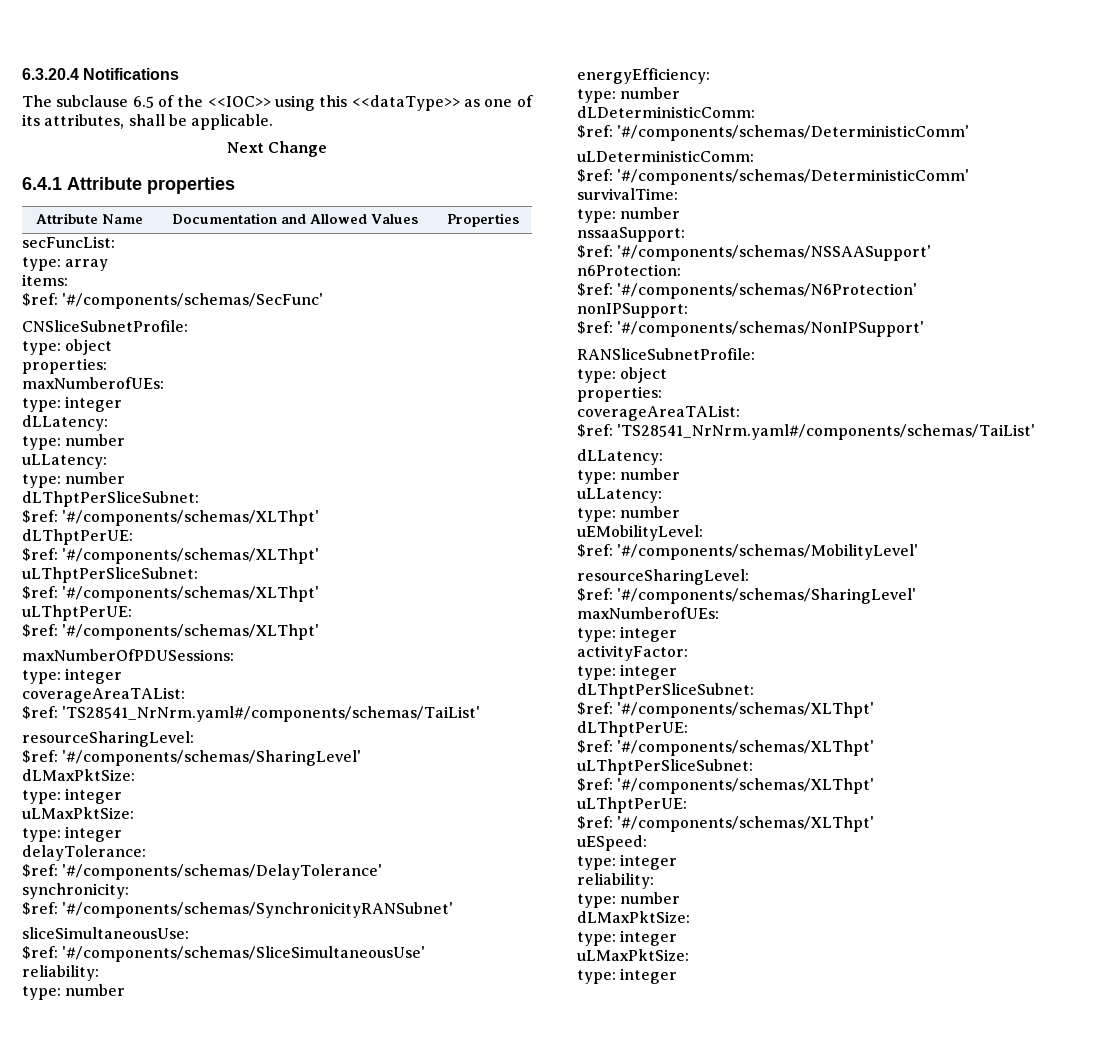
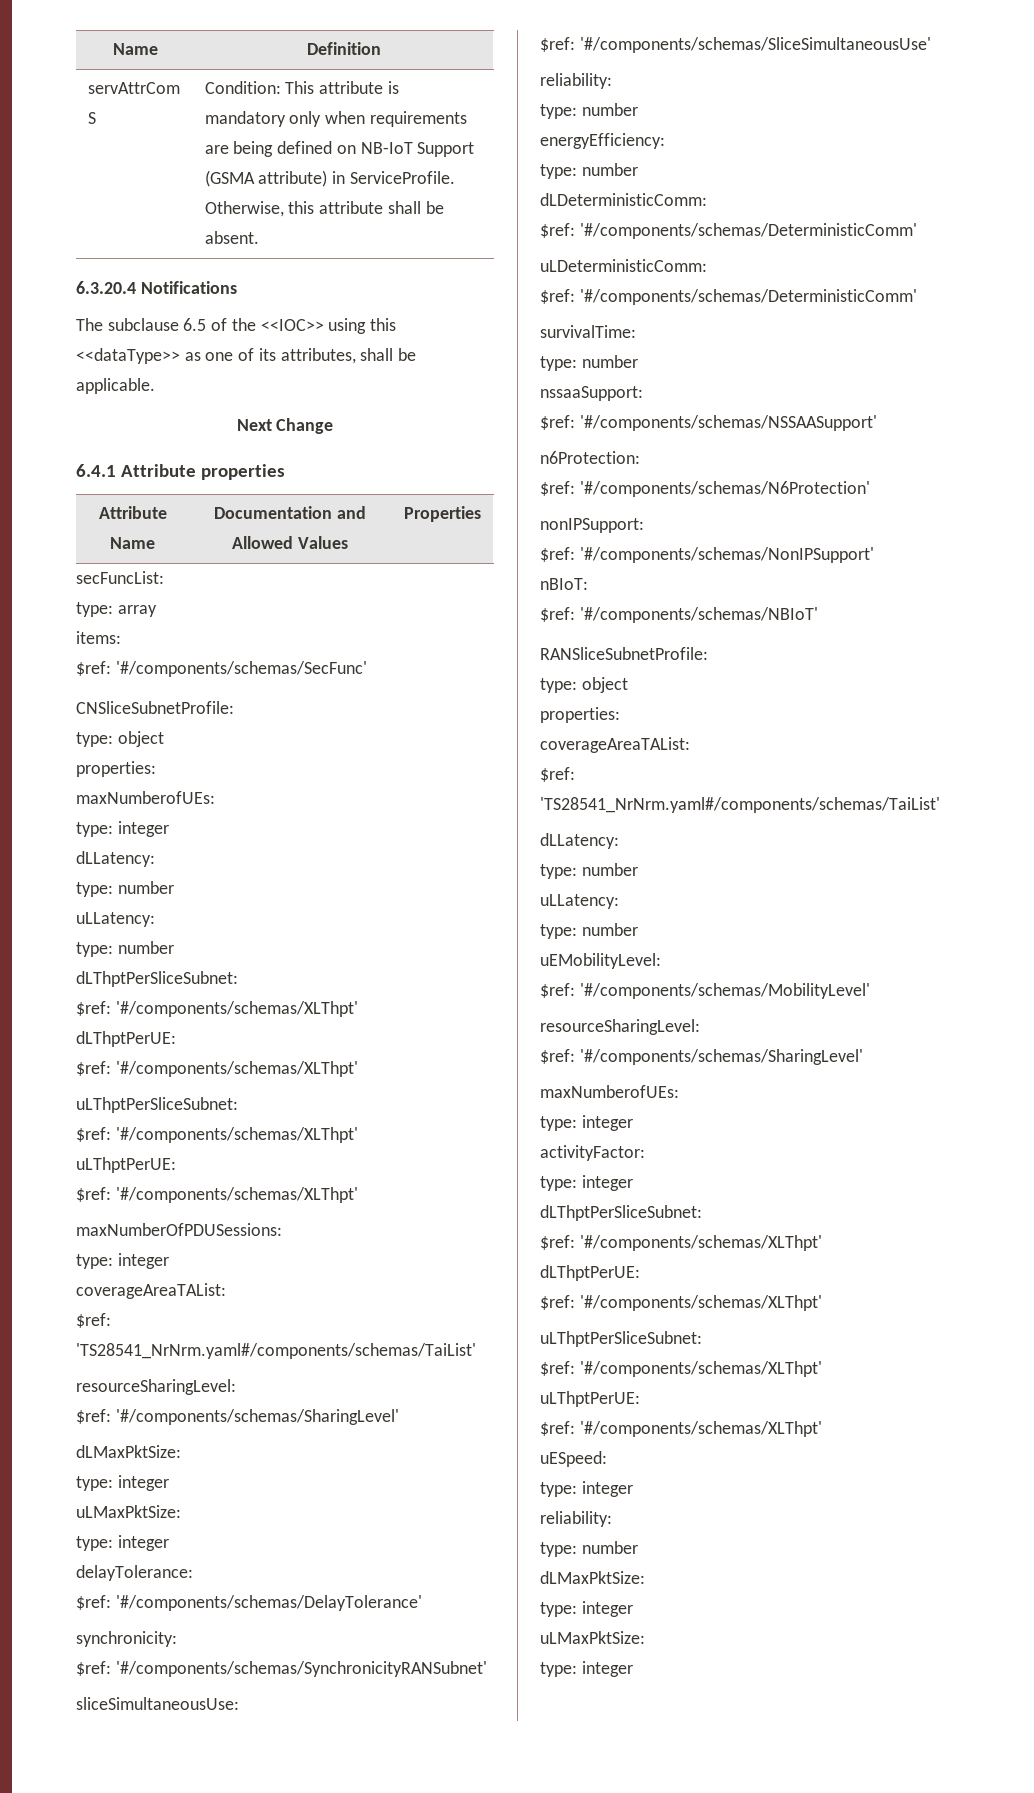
+ Name | Definition
+ servAttrCom S | Condition: This attribute is mandatory only when requirements are being defined on NB-IoT Support (GSMA attribute) in ServiceProfile. Otherwise, this attribute shall be absent.
+ nBIoT:
+ $ref: '#/components/schemas/NBIoT'

